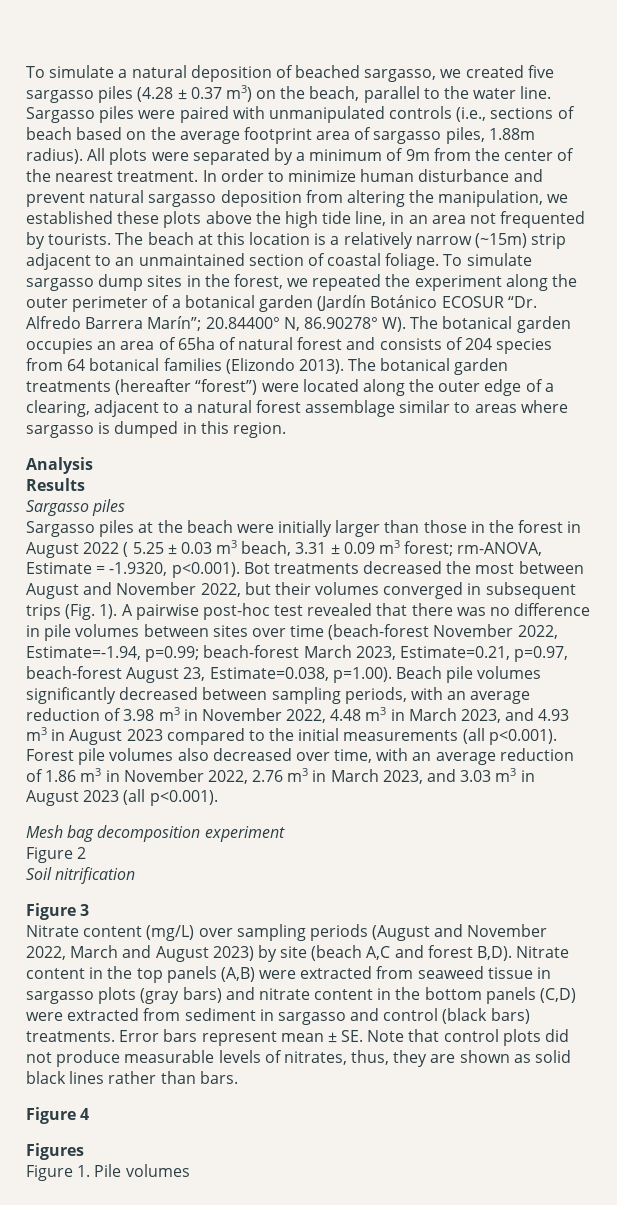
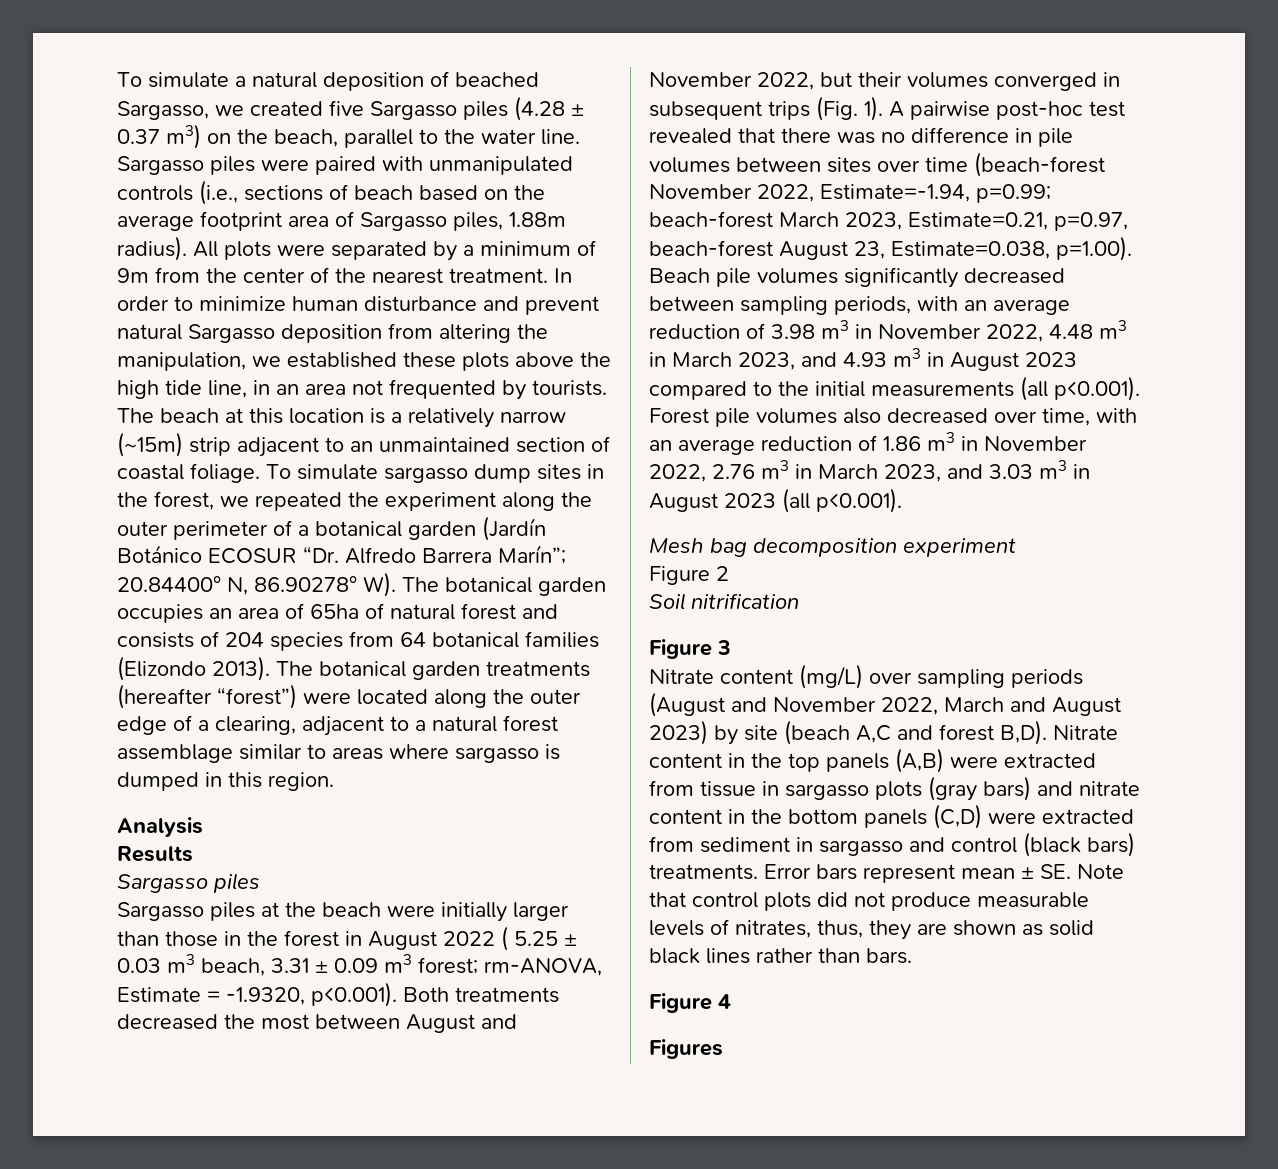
- To simulate a natural deposition of beached sargasso, we created five sargasso piles (4.28 ± 0.37 m3) on the beach, parallel to the water line.
+ To simulate a natural deposition of beached Sargasso, we created five Sargasso piles (4.28 ± 0.37 m3) on the beach, parallel to the water line.
- Sargasso piles were paired with unmanipulated controls (i.e., sections of beach based on the average footprint area of sargasso piles, 1.88m radius).
+ Sargasso piles were paired with unmanipulated controls (i.e., sections of beach based on the average footprint area of Sargasso piles, 1.88m radius).
- In order to minimize human disturbance and prevent natural sargasso deposition from altering the manipulation, we established these plots above the high tide line, in an area not frequented by tourists.
+ In order to minimize human disturbance and prevent natural Sargasso deposition from altering the manipulation, we established these plots above the high tide line, in an area not frequented by tourists.
- Sargasso piles at the beach were initially larger than those in the forest in August 2022 ( 5.25 ± 0.03 m3 beach, 3.31 ± 0.09 m3 forest; rm-ANOVA, Estimate = -1.9320, p<0.001). Bot treatments decreased the most between August and November 2022, but their volumes converged in subsequent trips (Fig. 1).
+ Sargasso piles at the beach were initially larger than those in the forest in August 2022 ( 5.25 ± 0.03 m3 beach, 3.31 ± 0.09 m3 forest; rm-ANOVA, Estimate = -1.9320, p<0.001). Both treatments decreased the most between August and November 2022, but their volumes converged in subsequent trips (Fig. 1).
- Nitrate content in the top panels (A,B) were extracted from seaweed tissue in sargasso plots (gray bars) and nitrate content in the bottom panels (C,D) were extracted from sediment in sargasso and control (black bars) treatments.
+ Nitrate content in the top panels (A,B) were extracted from tissue in sargasso plots (gray bars) and nitrate content in the bottom panels (C,D) were extracted from sediment in sargasso and control (black bars) treatments.
- Figure 1. Pile volumes

